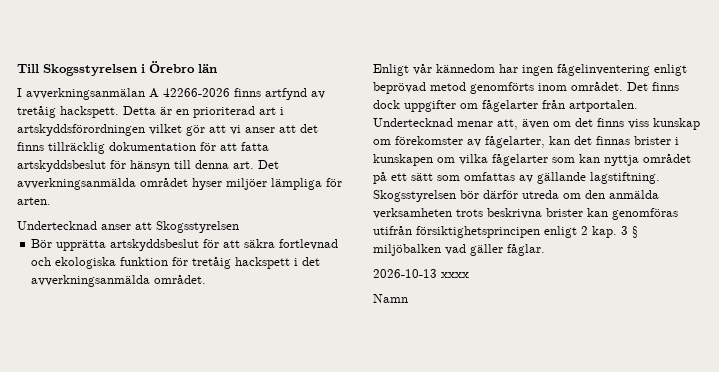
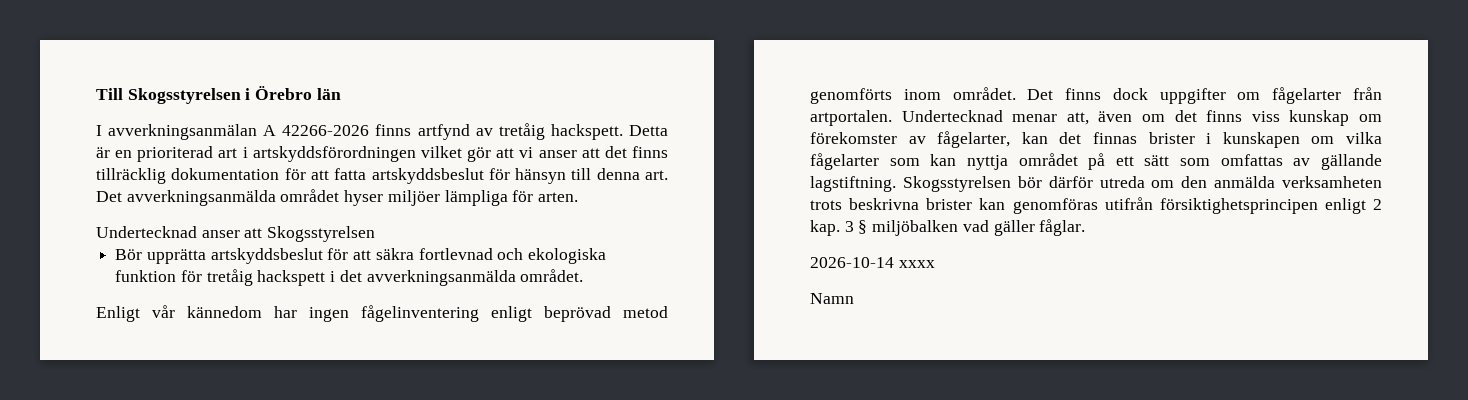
- 2026-10-13 xxxx
+ 2026-10-14 xxxx

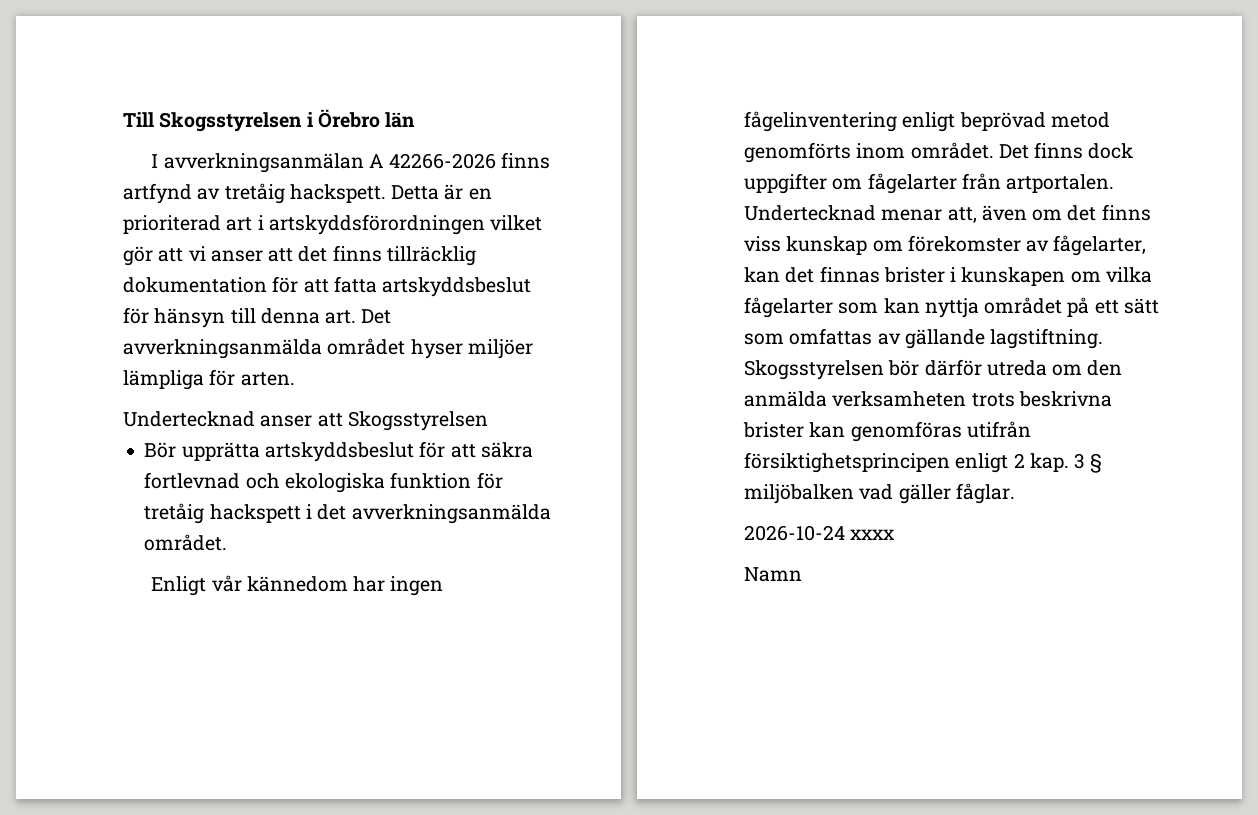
- 2026-10-14 xxxx
+ 2026-10-24 xxxx

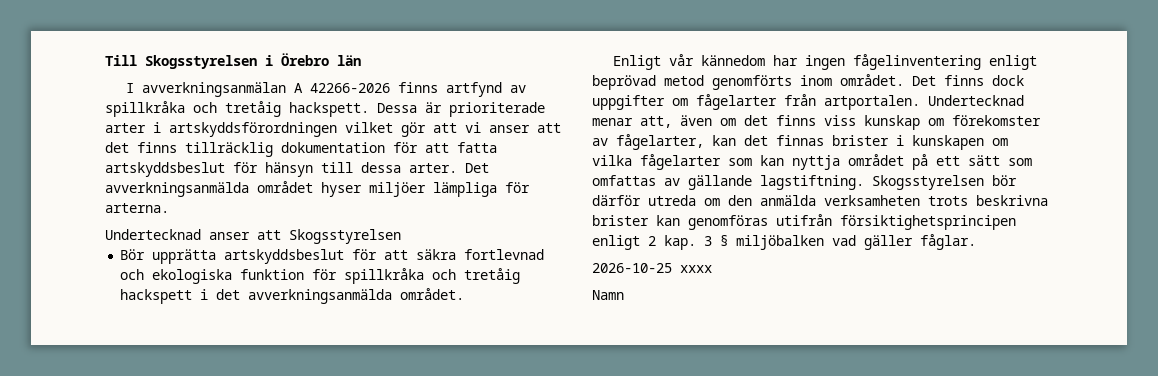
- I avverkningsanmälan A 42266-2026 finns artfynd av tretåig hackspett. Detta är en prioriterad art i artskyddsförordningen vilket gör att vi anser att det finns tillräcklig dokumentation för att fatta artskyddsbeslut för hänsyn till denna art. Det avverkningsanmälda området hyser miljöer lämpliga för arten.
+ I avverkningsanmälan A 42266-2026 finns artfynd av spillkråka och tretåig hackspett. Dessa är prioriterade arter i artskyddsförordningen vilket gör att vi anser att det finns tillräcklig dokumentation för att fatta artskyddsbeslut för hänsyn till dessa arter. Det avverkningsanmälda området hyser miljöer lämpliga för arterna.
- Bör upprätta artskyddsbeslut för att säkra fortlevnad och ekologiska funktion för tretåig hackspett i det avverkningsanmälda området.
+ Bör upprätta artskyddsbeslut för att säkra fortlevnad och ekologiska funktion för spillkråka och tretåig hackspett i det avverkningsanmälda området.
- 2026-10-24 xxxx
+ 2026-10-25 xxxx

